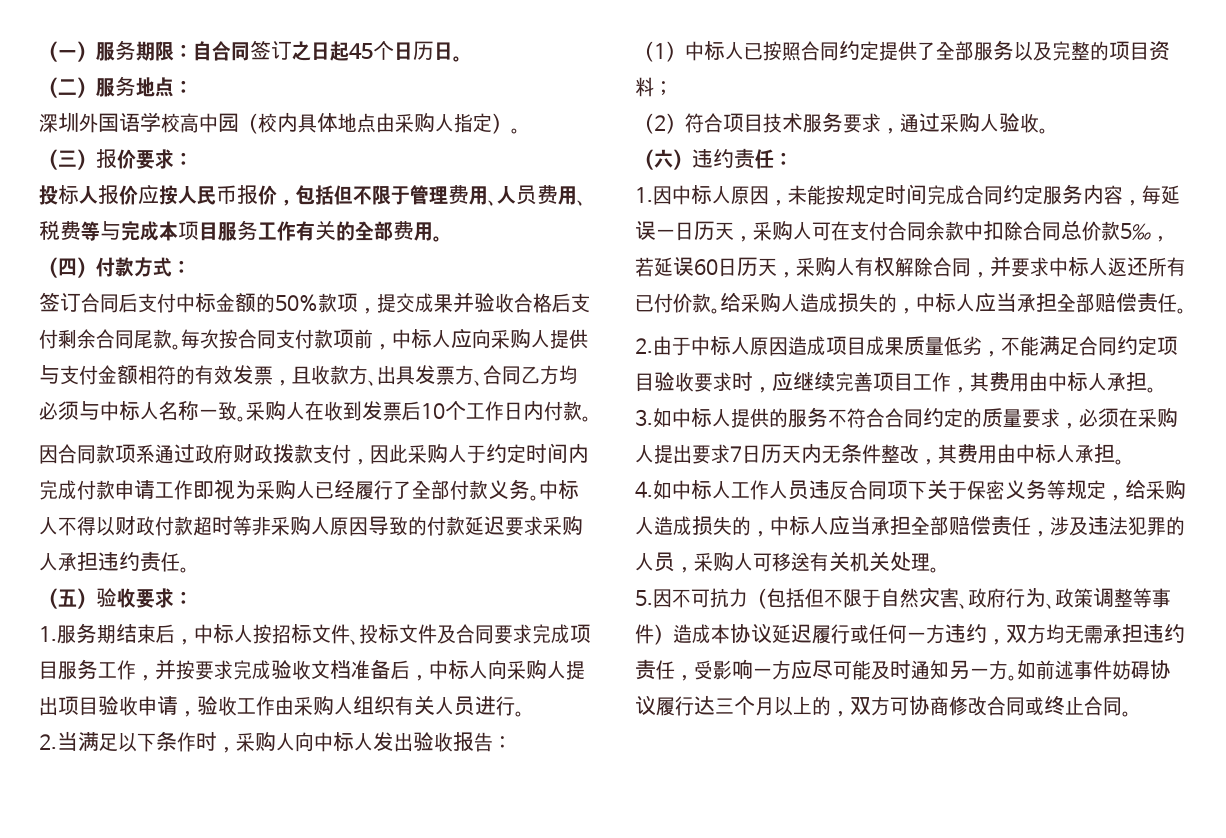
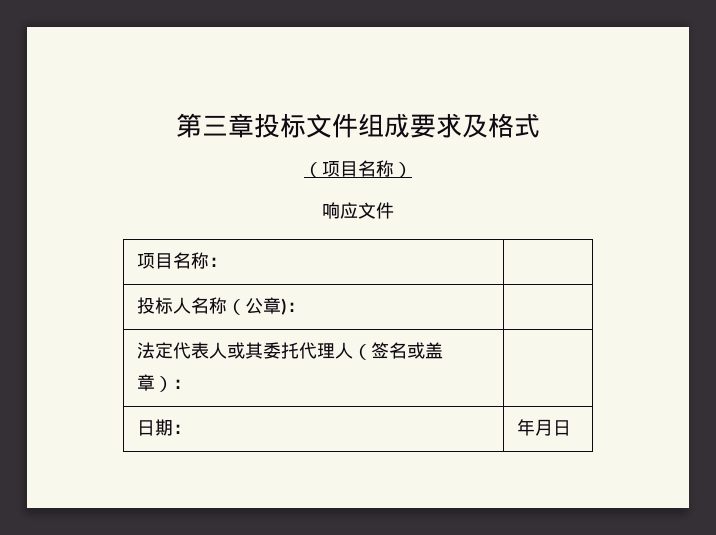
- （一）服务期限：自合同签订之日起45个日历日。
- （二）服务地点：
- 深圳外国语学校高中园（校内具体地点由采购人指定）。
- （三）报价要求：
- 投标人报价应按人民币报价，包括但不限于管理费用、人员费用、税费等与完成本项目服务工作有关的全部费用。
- （四）付款方式：
- 签订合同后支付中标金额的50%款项，提交成果并验收合格后支付剩余合同尾款。每次按合同支付款项前，中标人应向采购人提供与支付金额相符的有效发票，且收款方、出具发票方、合同乙方均必须与中标人名称一致。采购人在收到发票后10个工作日内付款。
- 因合同款项系通过政府财政拨款支付，因此采购人于约定时间内完成付款申请工作即视为采购人已经履行了全部付款义务。中标人不得以财政付款超时等非采购人原因导致的付款延迟要求采购人承担违约责任。
- （五）验收要求：
- 1.服务期结束后，中标人按招标文件、投标文件及合同要求完成项目服务工作，并按要求完成验收文档准备后，中标人向采购人提出项目验收申请，验收工作由采购人组织有关人员进行。
- 2.当满足以下条作时，采购人向中标人发出验收报告：
- （1）中标人已按照合同约定提供了全部服务以及完整的项目资料；
- （2）符合项目技术服务要求，通过采购人验收。
- （六）违约责任：
- 1.因中标人原因，未能按规定时间完成合同约定服务内容，每延误一日历天，采购人可在支付合同余款中扣除合同总价款5‰，若延误60日历天，采购人有权解除合同，并要求中标人返还所有已付价款。给采购人造成损失的，中标人应当承担全部赔偿责任。
- 2.由于中标人原因造成项目成果质量低劣，不能满足合同约定项目验收要求时，应继续完善项目工作，其费用由中标人承担。
- 3.如中标人提供的服务不符合合同约定的质量要求，必须在采购人提出要求7日历天内无条件整改，其费用由中标人承担。
- 4.如中标人工作人员违反合同项下关于保密义务等规定，给采购人造成损失的，中标人应当承担全部赔偿责任，涉及违法犯罪的人员，采购人可移送有关机关处理。
- 5.因不可抗力（包括但不限于自然灾害、政府行为、政策调整等事件）造成本协议延迟履行或任何一方违约，双方均无需承担违约责任，受影响一方应尽可能及时通知另一方。如前述事件妨碍协议履行达三个月以上的，双方可协商修改合同或终止合同。
+ 第三章投标文件组成要求及格式
+ （项目名称）
+ 响应文件
+ 项目名称： |
+ 投标人名称（公章)： |
+ 法定代表人或其委托代理人（签名或盖章）： |
+ 日期： | 年月日

